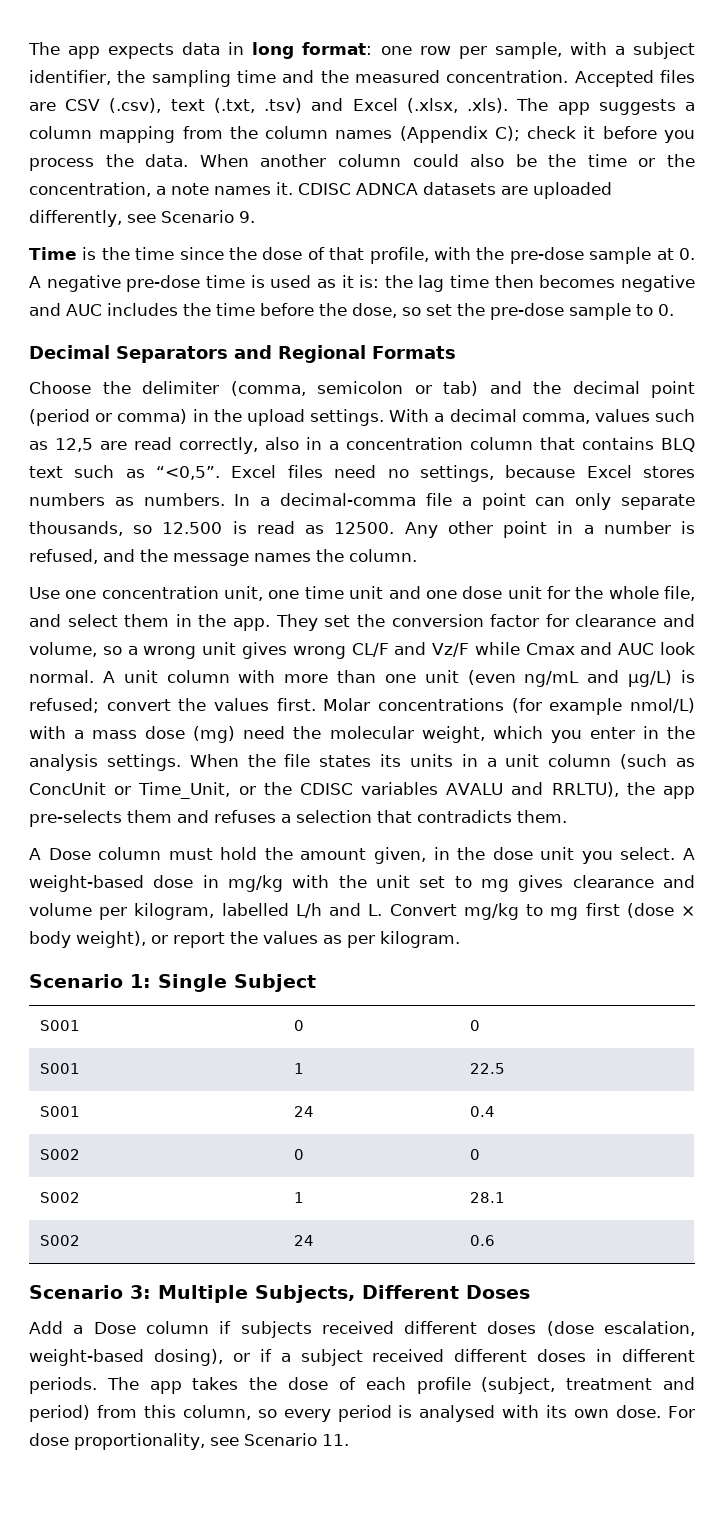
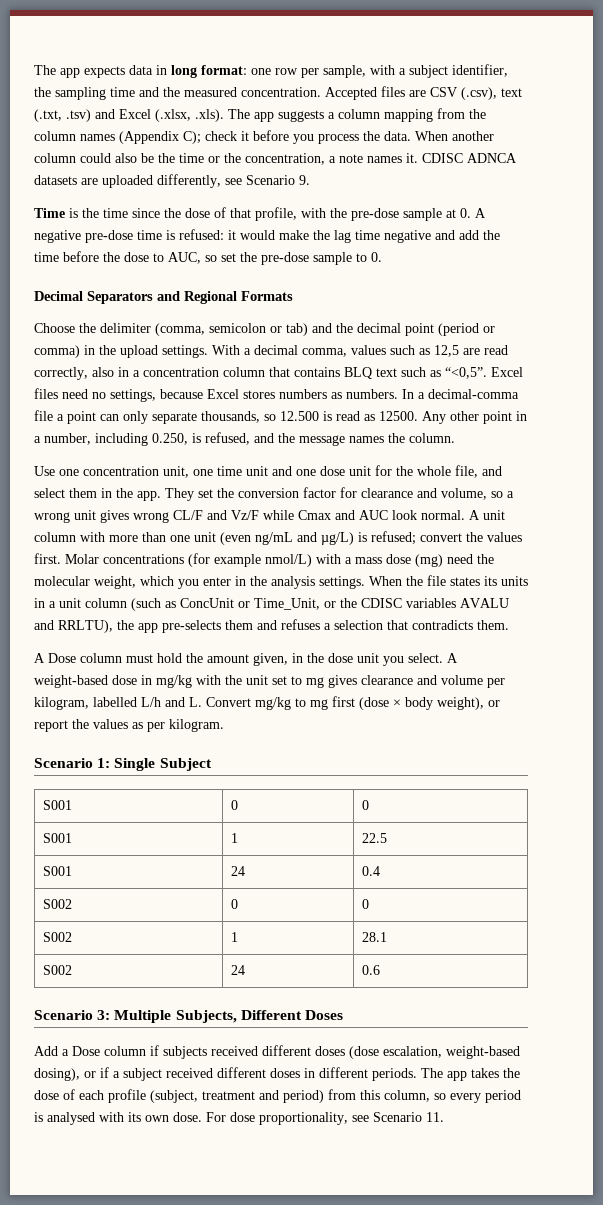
- Time is the time since the dose of that profile, with the pre-dose sample at 0. A negative pre-dose time is used as it is: the lag time then becomes negative and AUC includes the time before the dose, so set the pre-dose sample to 0.
+ Time is the time since the dose of that profile, with the pre-dose sample at 0. A negative pre-dose time is refused: it would make the lag time negative and add the time before the dose to AUC, so set the pre-dose sample to 0.
- Any other point in a number is refused, and the message names the column.
+ Any other point in a number, including 0.250, is refused, and the message names the column.

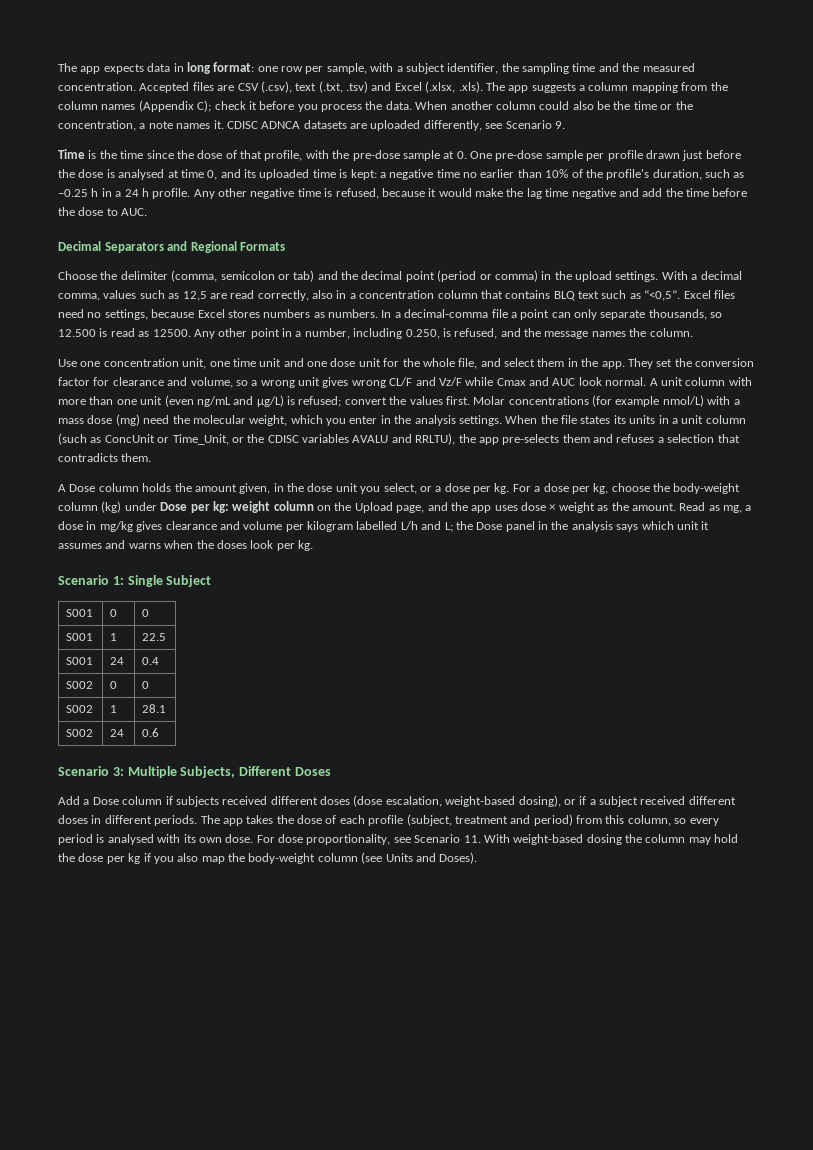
- Time is the time since the dose of that profile, with the pre-dose sample at 0. A negative pre-dose time is refused: it would make the lag time negative and add the time before the dose to AUC, so set the pre-dose sample to 0.
+ Time is the time since the dose of that profile, with the pre-dose sample at 0. One pre-dose sample per profile drawn just before the dose is analysed at time 0, and its uploaded time is kept: a negative time no earlier than 10% of the profile's duration, such as −0.25 h in a 24 h profile. Any other negative time is refused, because it would make the lag time negative and add the time before the dose to AUC.
- A Dose column must hold the amount given, in the dose unit you select. A weight-based dose in mg/kg with the unit set to mg gives clearance and volume per kilogram, labelled L/h and L. Convert mg/kg to mg first (dose × body weight), or report the values as per kilogram.
+ A Dose column holds the amount given, in the dose unit you select, or a dose per kg. For a dose per kg, choose the body-weight column (kg) under Dose per kg: weight column on the Upload page, and the app uses dose × weight as the amount. Read as mg, a dose in mg/kg gives clearance and volume per kilogram labelled L/h and L; the Dose panel in the analysis says which unit it assumes and warns when the doses look per kg.
- For dose proportionality, see Scenario 11.
+ For dose proportionality, see Scenario 11. With weight-based dosing the column may hold the dose per kg if you also map the body-weight column (see Units and Doses).

